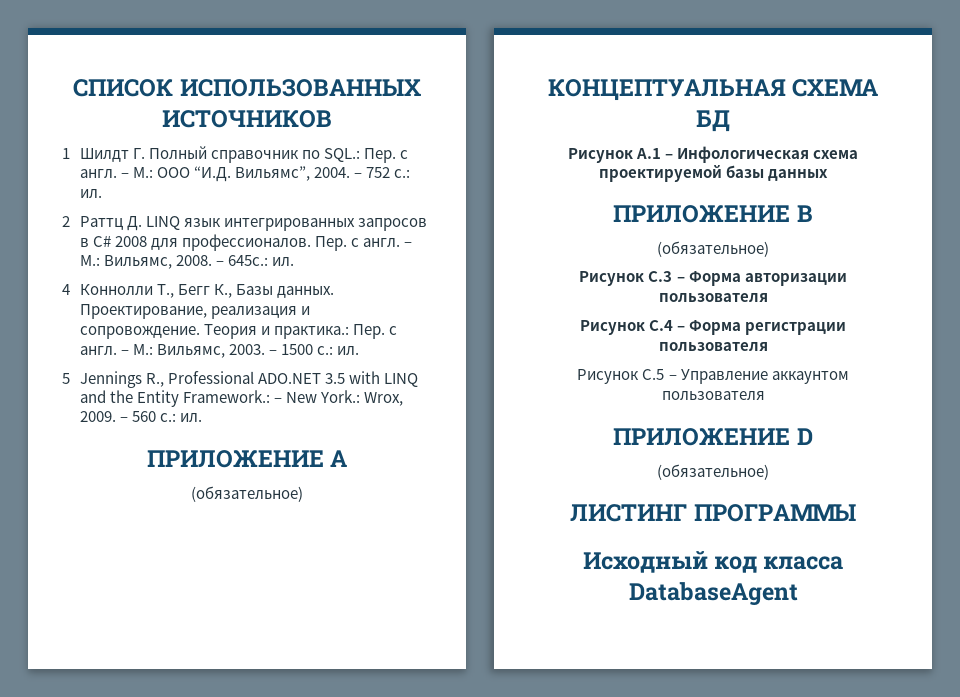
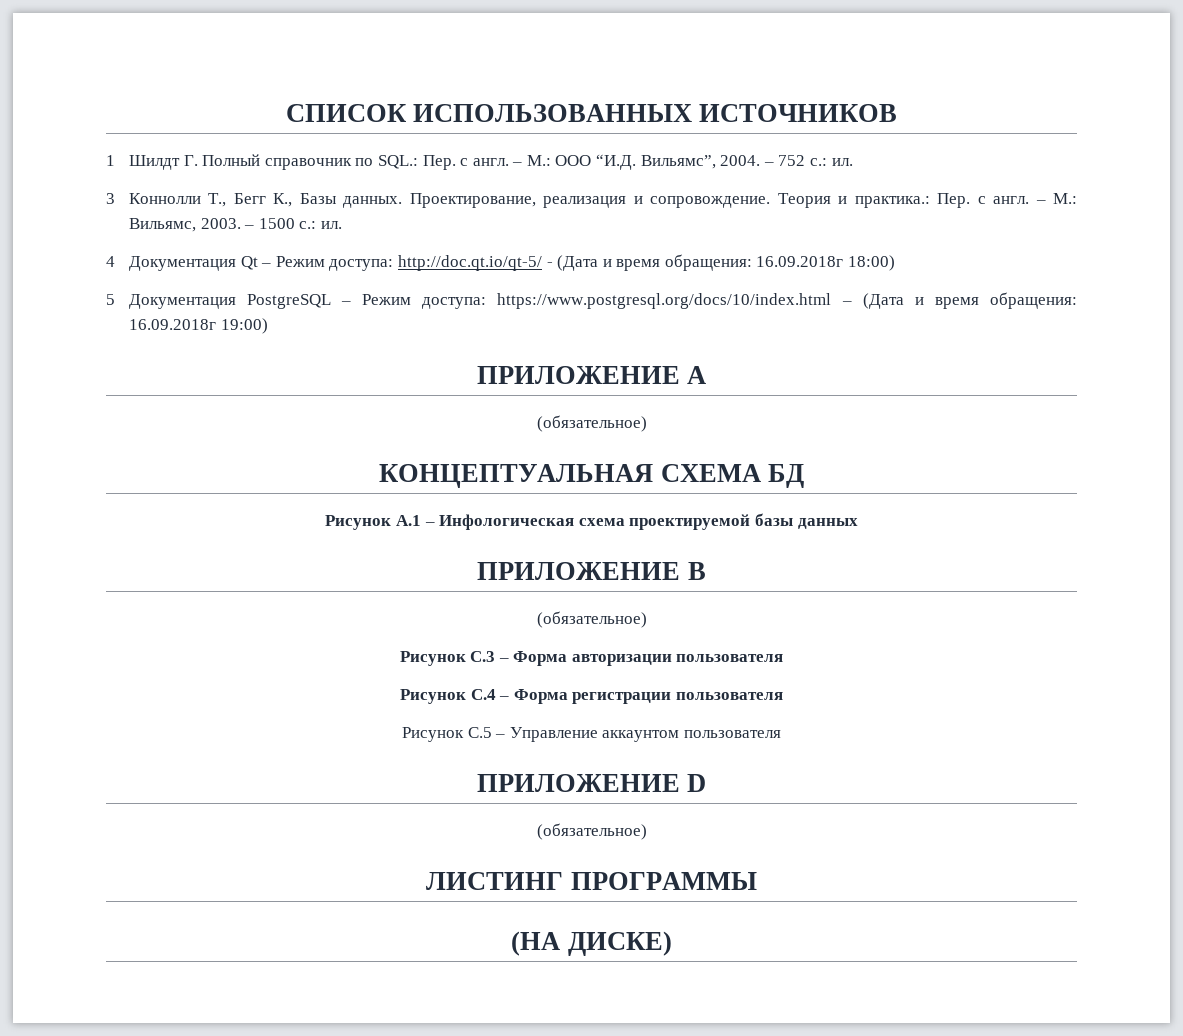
- 2 Раттц Д. LINQ язык интегрированных запросов в C# 2008 для профессионалов. Пер. с англ. – М.: Вильямс, 2008. – 645с.: ил.
- 4 Коннолли Т., Бегг К., Базы данных.
+ 3 Коннолли Т., Бегг К., Базы данных.
- 5 Jennings R., Professional ADO.NET 3.5 with LINQ and the Entity Framework.: – New York.: Wrox, 2009. – 560 c.: ил.
+ 4 Документация Qt – Режим доступа: http://doc.qt.io/qt-5/ - (Дата и время обращения: 16.09.2018г 18:00)
+ 5 Документация PostgreSQL – Режим доступа: https://www.postgresql.org/docs/10/index.html – (Дата и время обращения: 16.09.2018г 19:00)
- Исходный код класса DatabaseAgent
+ (НА ДИСКЕ)

